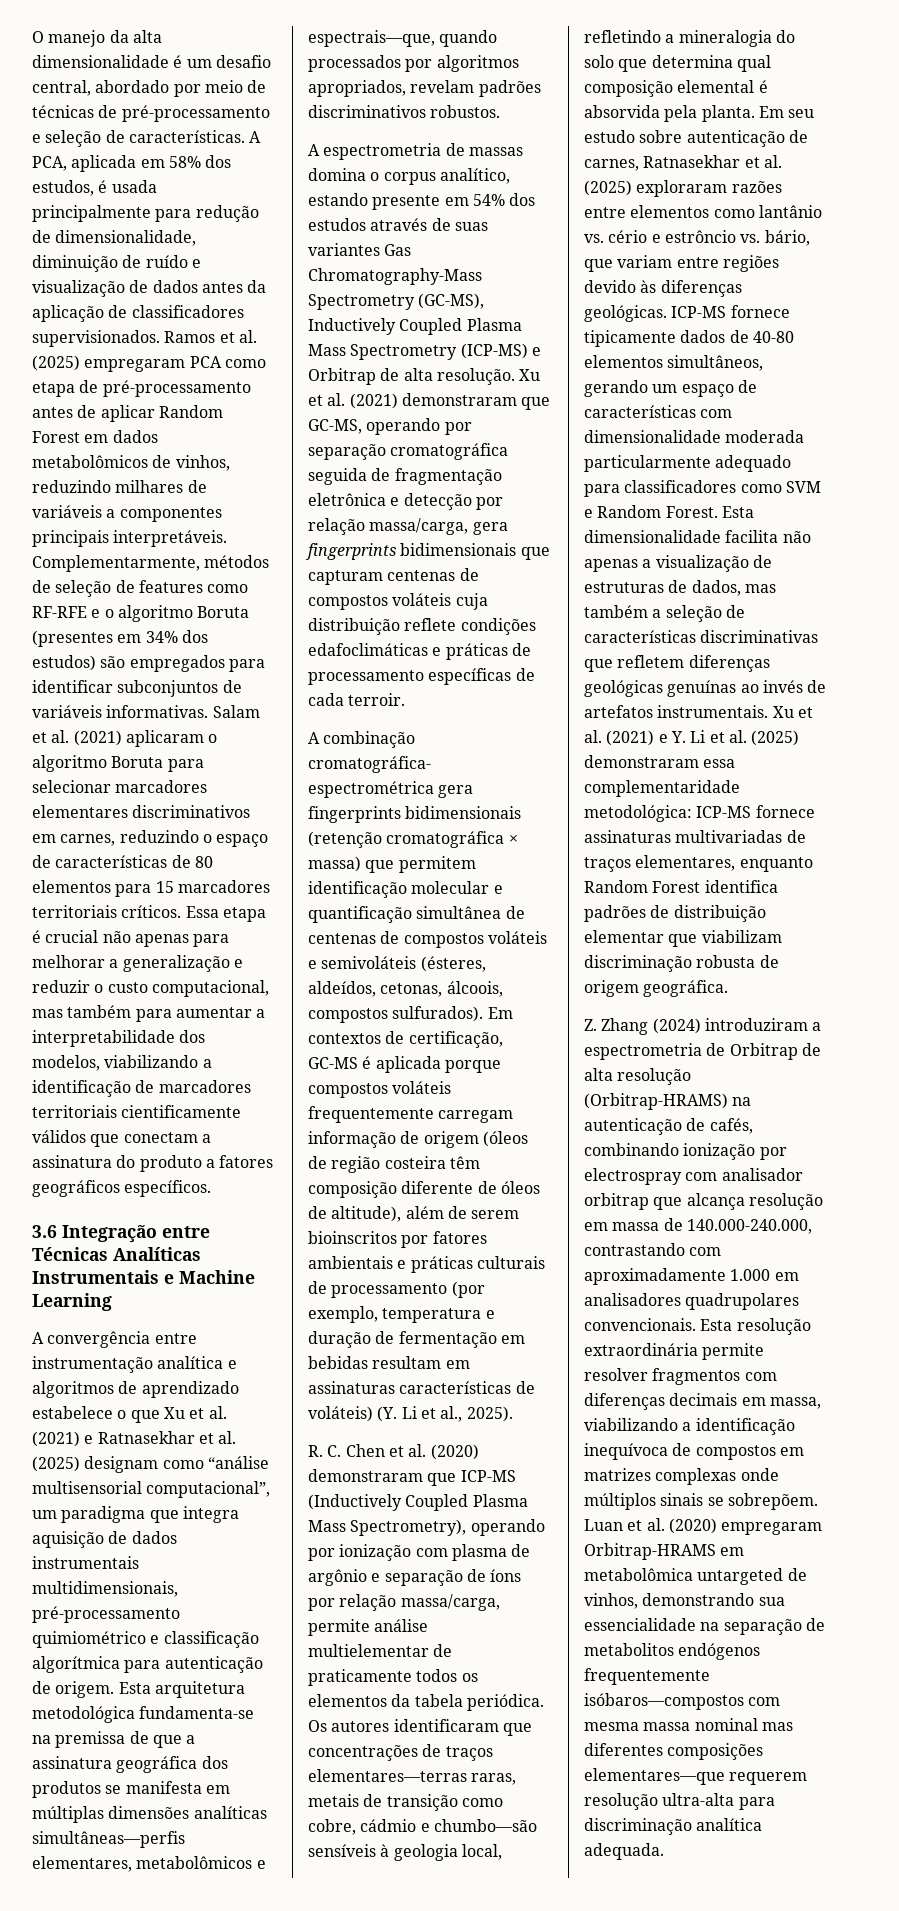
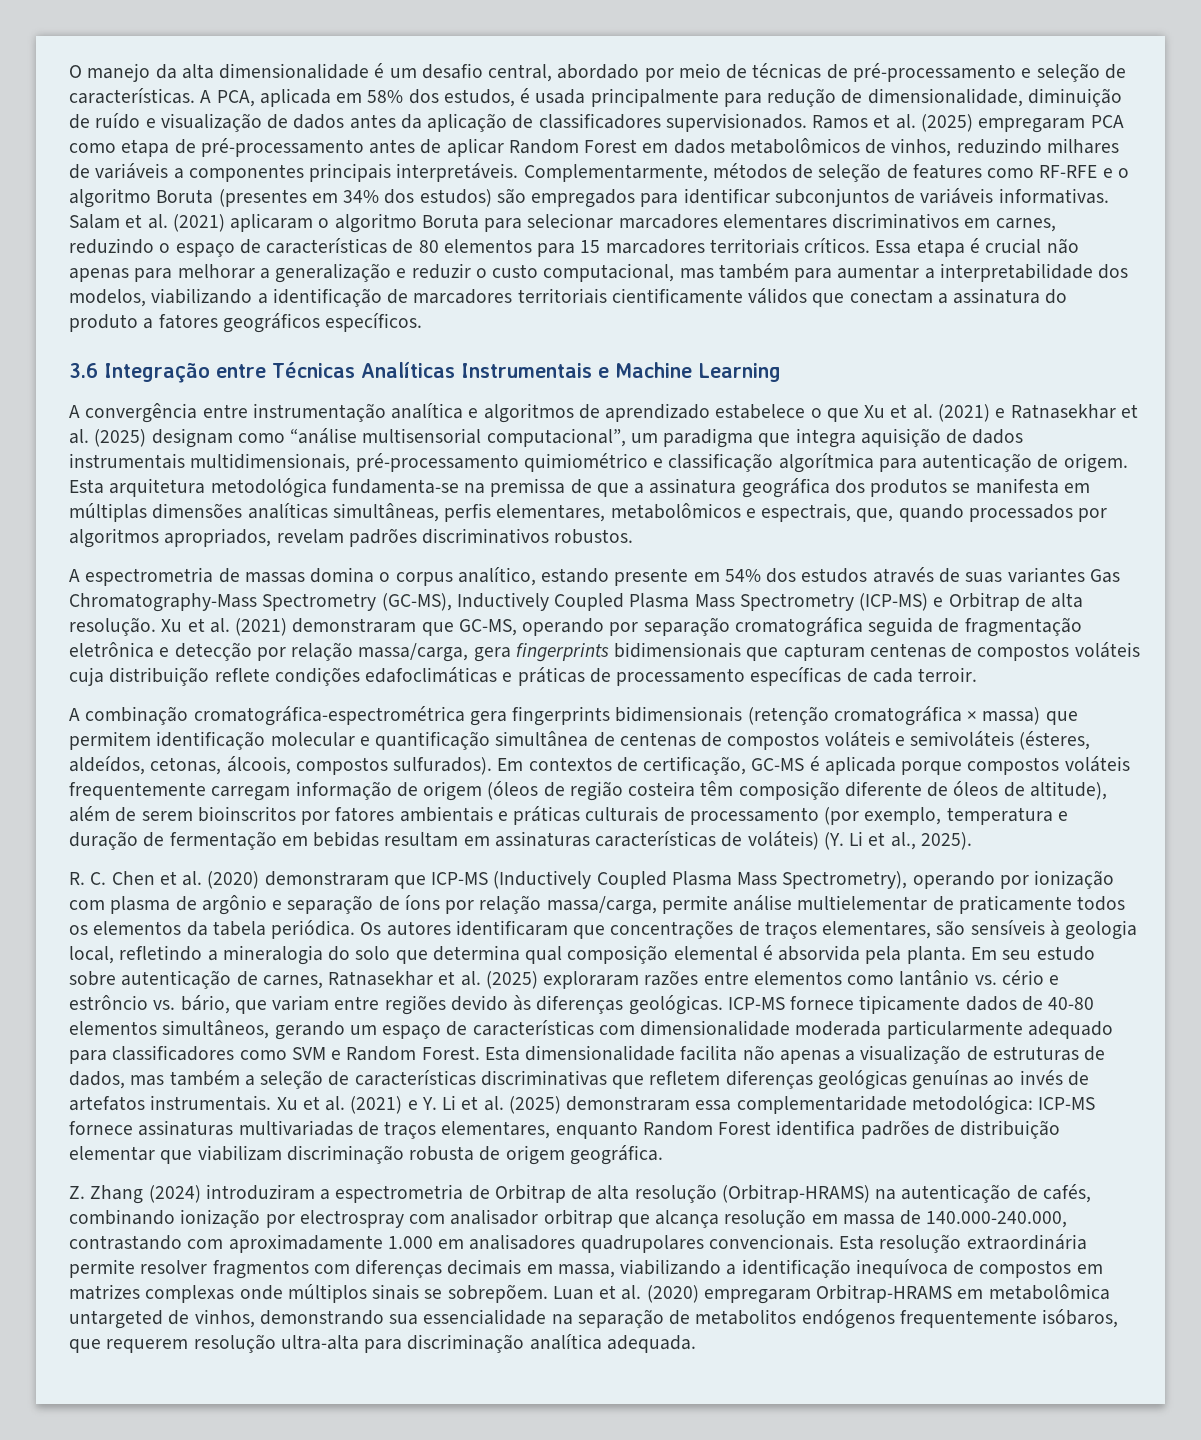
- Esta arquitetura metodológica fundamenta-se na premissa de que a assinatura geográfica dos produtos se manifesta em múltiplas dimensões analíticas simultâneas—perfis elementares, metabolômicos e espectrais—que, quando processados por algoritmos apropriados, revelam padrões discriminativos robustos.
+ Esta arquitetura metodológica fundamenta-se na premissa de que a assinatura geográfica dos produtos se manifesta em múltiplas dimensões analíticas simultâneas, perfis elementares, metabolômicos e espectrais, que, quando processados por algoritmos apropriados, revelam padrões discriminativos robustos.
- Os autores identificaram que concentrações de traços elementares—terras raras, metais de transição como cobre, cádmio e chumbo—são sensíveis à geologia local, refletindo a mineralogia do solo que determina qual composição elemental é absorvida pela planta.
+ Os autores identificaram que concentrações de traços elementares, são sensíveis à geologia local, refletindo a mineralogia do solo que determina qual composição elemental é absorvida pela planta.
- Luan et al. (2020) empregaram Orbitrap-HRAMS em metabolômica untargeted de vinhos, demonstrando sua essencialidade na separação de metabolitos endógenos frequentemente isóbaros—compostos com mesma massa nominal mas diferentes composições elementares—que requerem resolução ultra-alta para discriminação analítica adequada.
+ Luan et al. (2020) empregaram Orbitrap-HRAMS em metabolômica untargeted de vinhos, demonstrando sua essencialidade na separação de metabolitos endógenos frequentemente isóbaros, que requerem resolução ultra-alta para discriminação analítica adequada.

